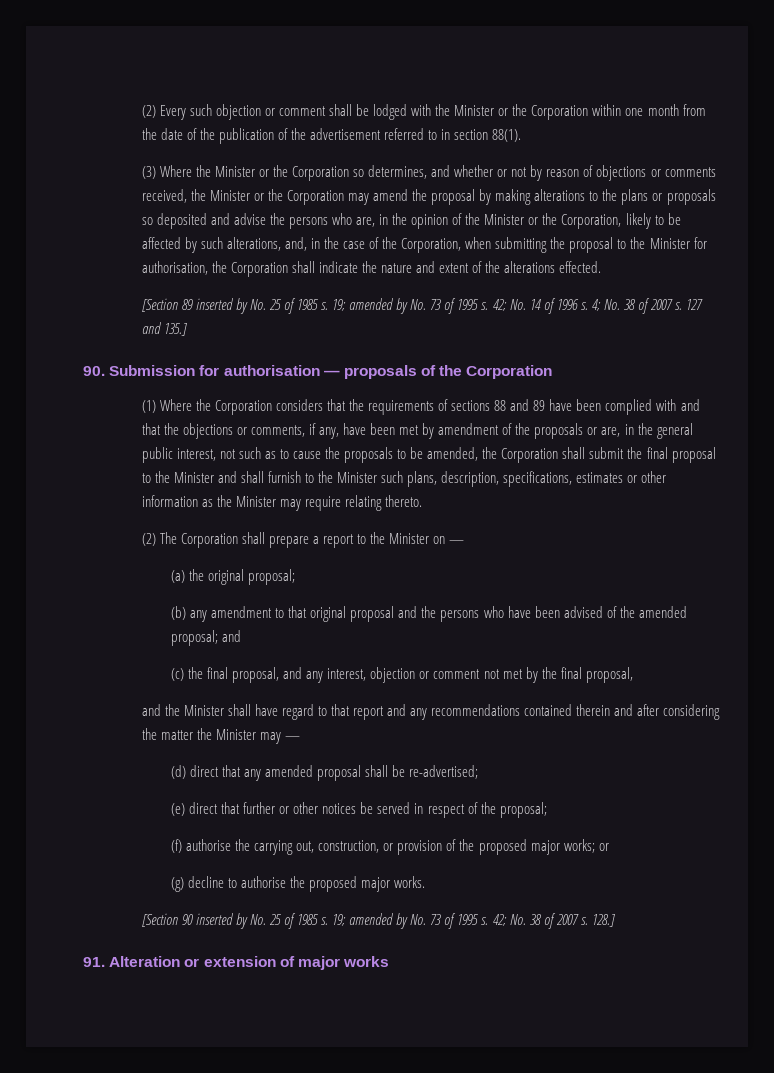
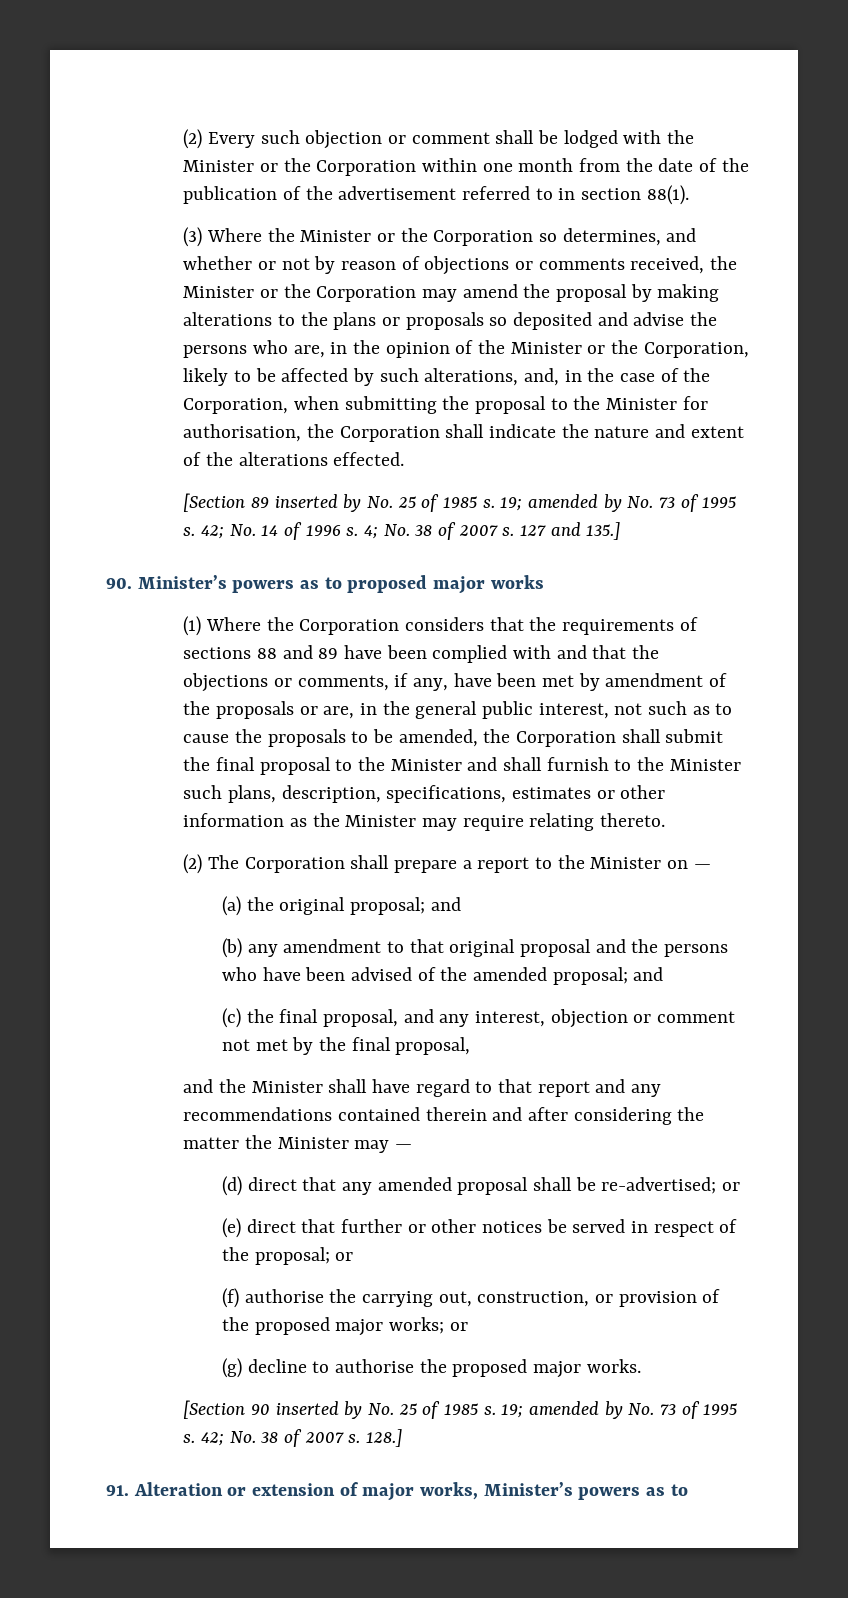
- 90. Submission for authorisation — proposals of the Corporation
+ 90. Minister’s powers as to proposed major works
- (a) the original proposal;
+ (a) the original proposal; and
- (d) direct that any amended proposal shall be re-advertised;
+ (d) direct that any amended proposal shall be re-advertised; or
- (e) direct that further or other notices be served in respect of the proposal;
+ (e) direct that further or other notices be served in respect of the proposal; or
- 91. Alteration or extension of major works
+ 91. Alteration or extension of major works, Minister’s powers as to

